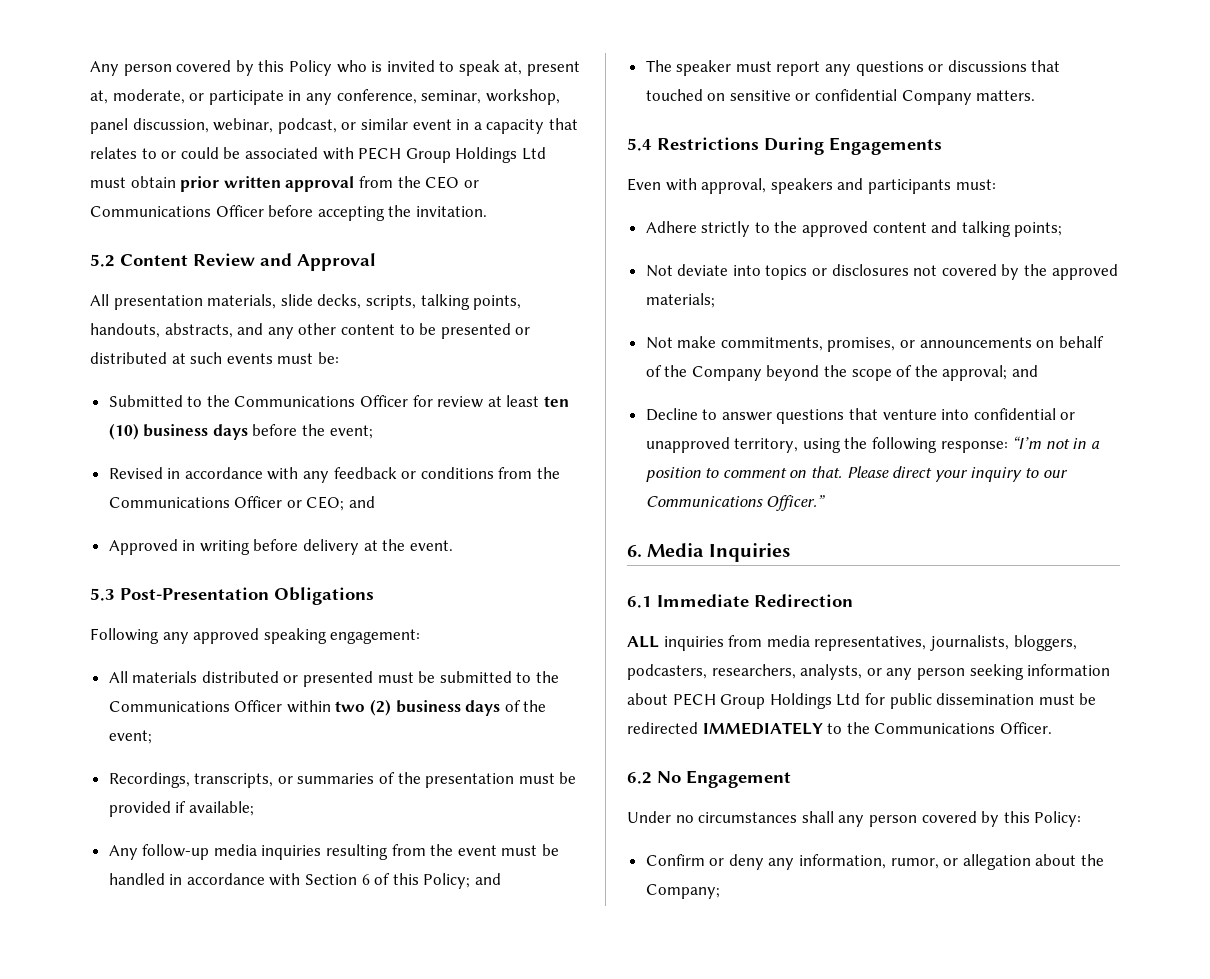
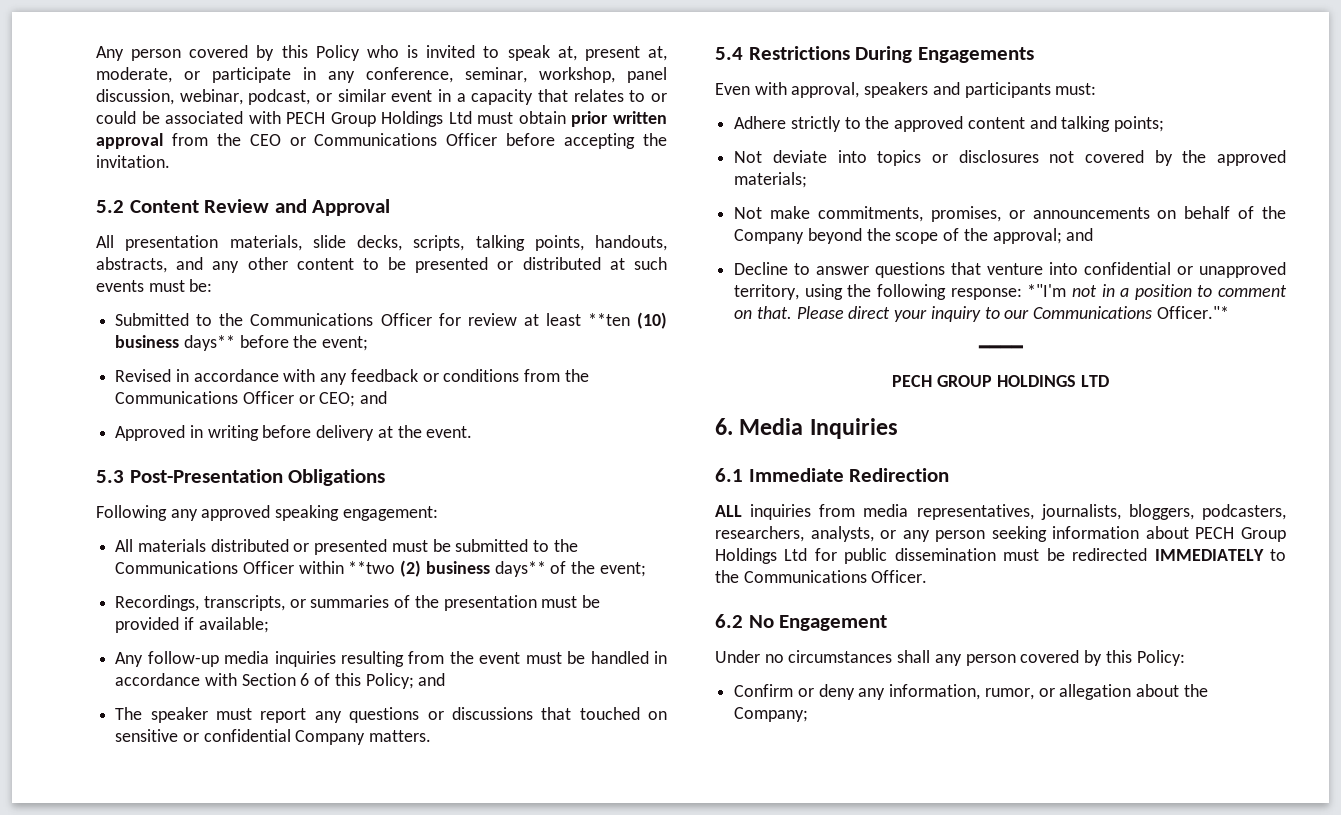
- Submitted to the Communications Officer for review at least ten (10) business days before the event;
+ Submitted to the Communications Officer for review at least **ten (10) business days** before the event;
- All materials distributed or presented must be submitted to the Communications Officer within two (2) business days of the event;
+ All materials distributed or presented must be submitted to the Communications Officer within **two (2) business days** of the event;
- Decline to answer questions that venture into confidential or unapproved territory, using the following response: “I’m not in a position to comment on that.
+ Decline to answer questions that venture into confidential or unapproved territory, using the following response: *"I'm not in a position to comment on that.
- Please direct your inquiry to our Communications Officer.”
+ Please direct your inquiry to our Communications Officer."*
+ ━━━━
+ PECH GROUP HOLDINGS LTD

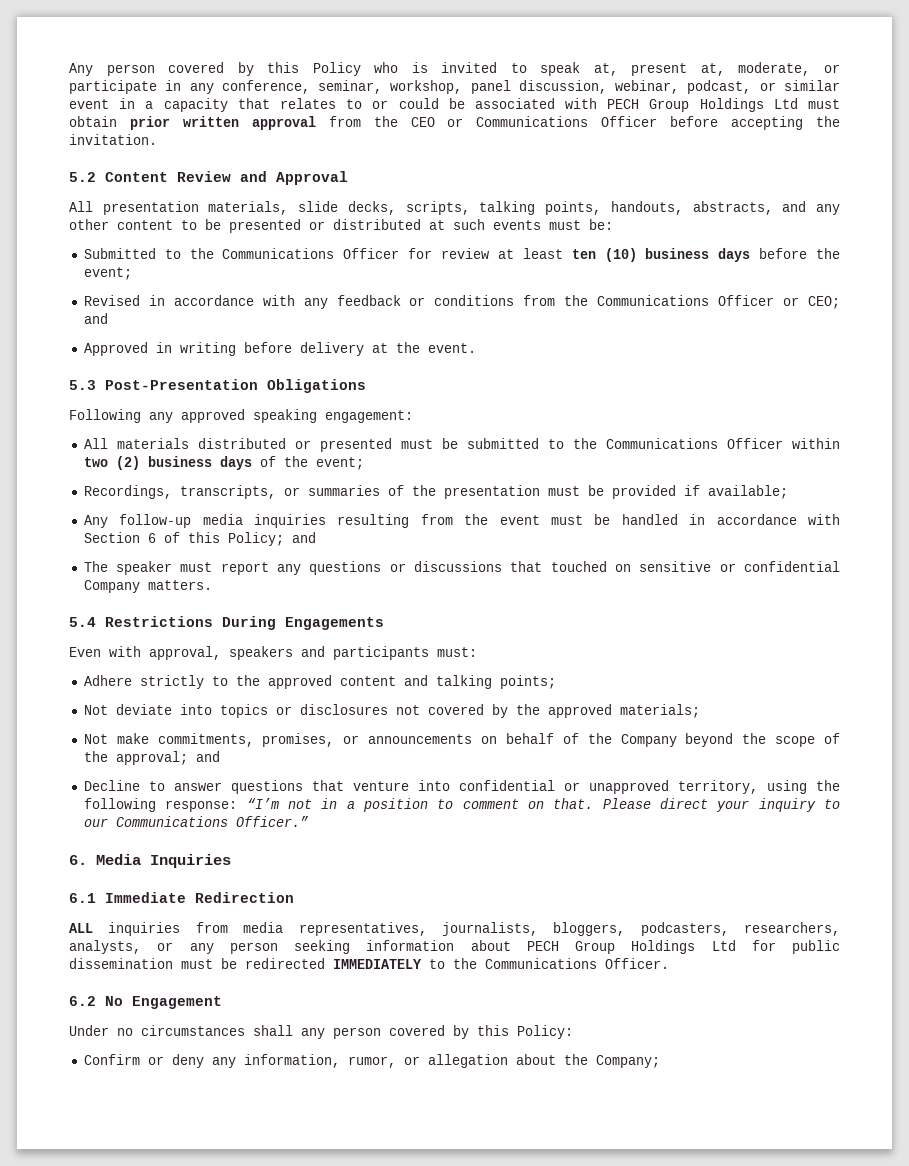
- Submitted to the Communications Officer for review at least **ten (10) business days** before the event;
+ Submitted to the Communications Officer for review at least ten (10) business days before the event;
- All materials distributed or presented must be submitted to the Communications Officer within **two (2) business days** of the event;
+ All materials distributed or presented must be submitted to the Communications Officer within two (2) business days of the event;
- Decline to answer questions that venture into confidential or unapproved territory, using the following response: *"I'm not in a position to comment on that.
+ Decline to answer questions that venture into confidential or unapproved territory, using the following response: “I’m not in a position to comment on that.
- Please direct your inquiry to our Communications Officer."*
- ━━━━
- PECH GROUP HOLDINGS LTD
+ Please direct your inquiry to our Communications Officer.”

